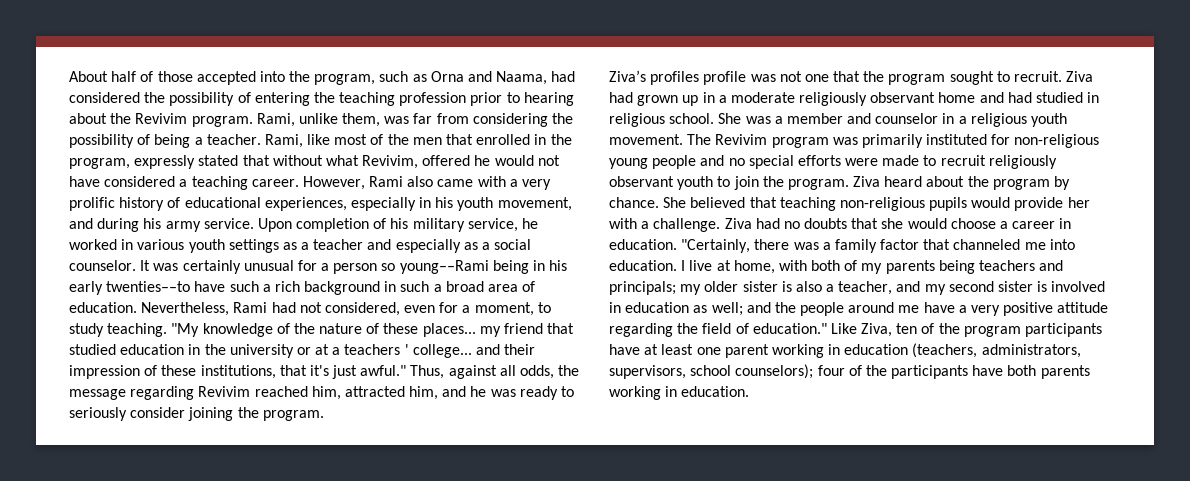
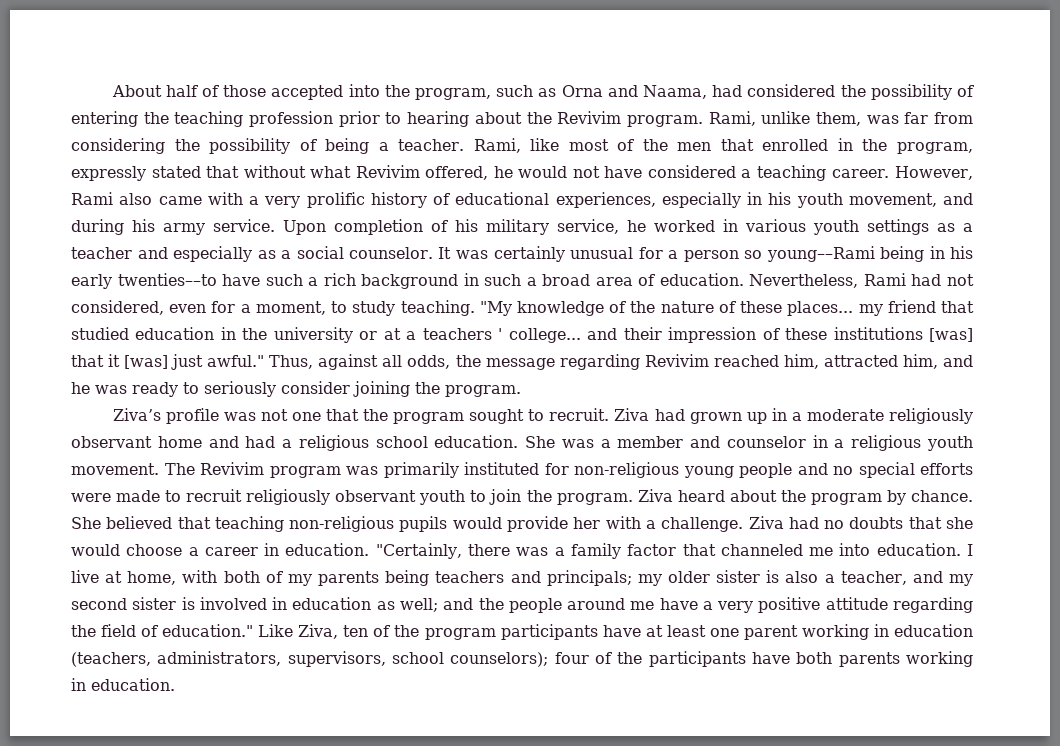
- Rami, like most of the men that enrolled in the program, expressly stated that without what Revivim, offered he would not have considered a teaching career.
+ Rami, like most of the men that enrolled in the program, expressly stated that without what Revivim offered, he would not have considered a teaching career.
- "My knowledge of the nature of these places... my friend that studied education in the university or at a teachers ' college... and their impression of these institutions, that it's just awful."
+ "My knowledge of the nature of these places... my friend that studied education in the university or at a teachers ' college... and their impression of these institutions [was] that it [was] just awful."
- Ziva’s profiles profile was not one that the program sought to recruit.
+ Ziva’s profile was not one that the program sought to recruit.
- Ziva had grown up in a moderate religiously observant home and had studied in religious school.
+ Ziva had grown up in a moderate religiously observant home and had a religious school education.

